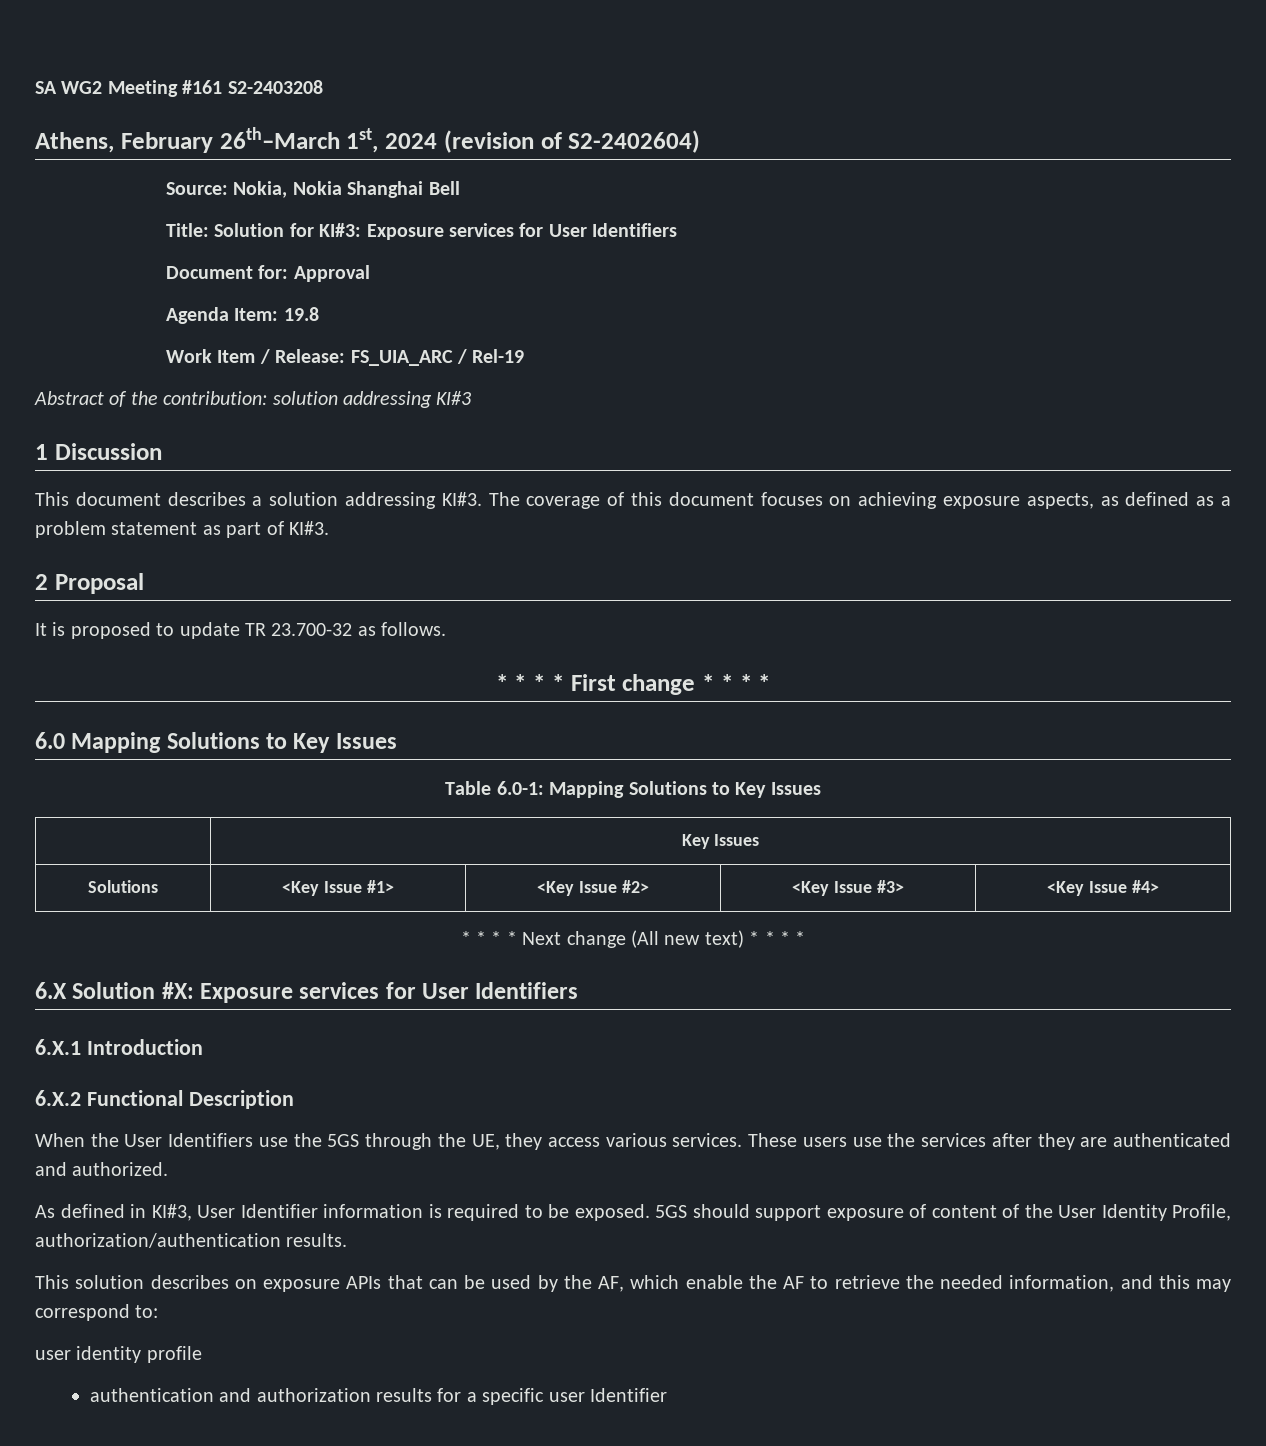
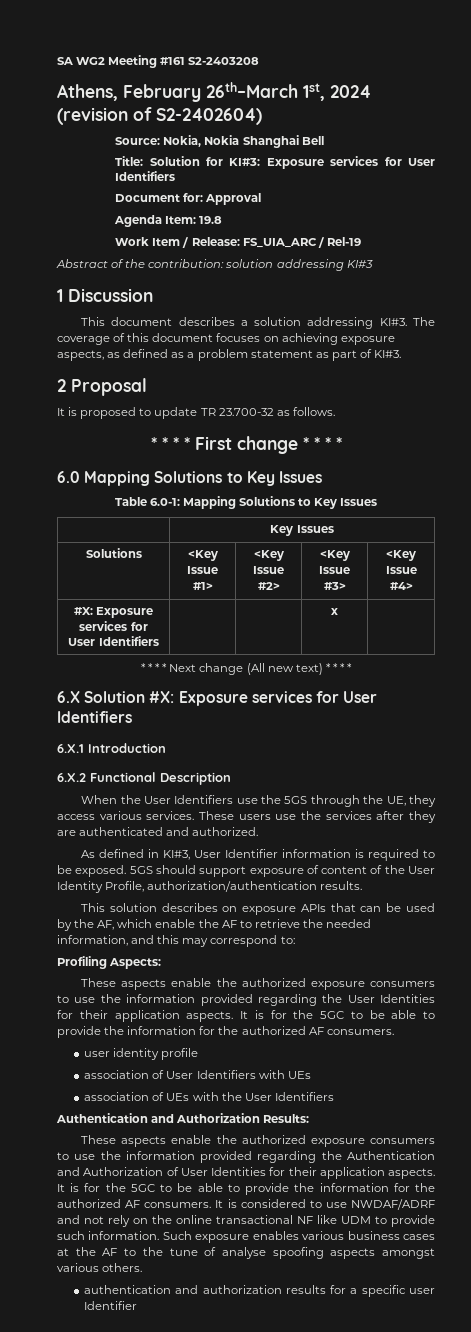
+ #X: Exposure services for User Identifiers | | | x |
+ Profiling Aspects:
+ These aspects enable the authorized exposure consumers to use the information provided regarding the User Identities for their application aspects. It is for the 5GC to be able to provide the information for the authorized AF consumers.
  user identity profile
+ association of User Identifiers with UEs
+ association of UEs with the User Identifiers
+ Authentication and Authorization Results:
+ These aspects enable the authorized exposure consumers to use the information provided regarding the Authentication and Authorization of User Identities for their application aspects. It is for the 5GC to be able to provide the information for the authorized AF consumers. It is considered to use NWDAF/ADRF and not rely on the online transactional NF like UDM to provide such information. Such exposure enables various business cases at the AF to the tune of analyse spoofing aspects amongst various others.

